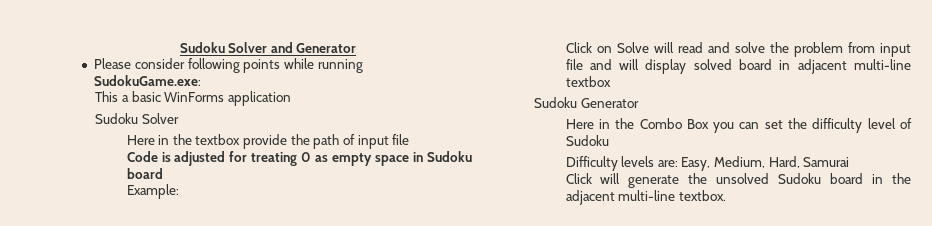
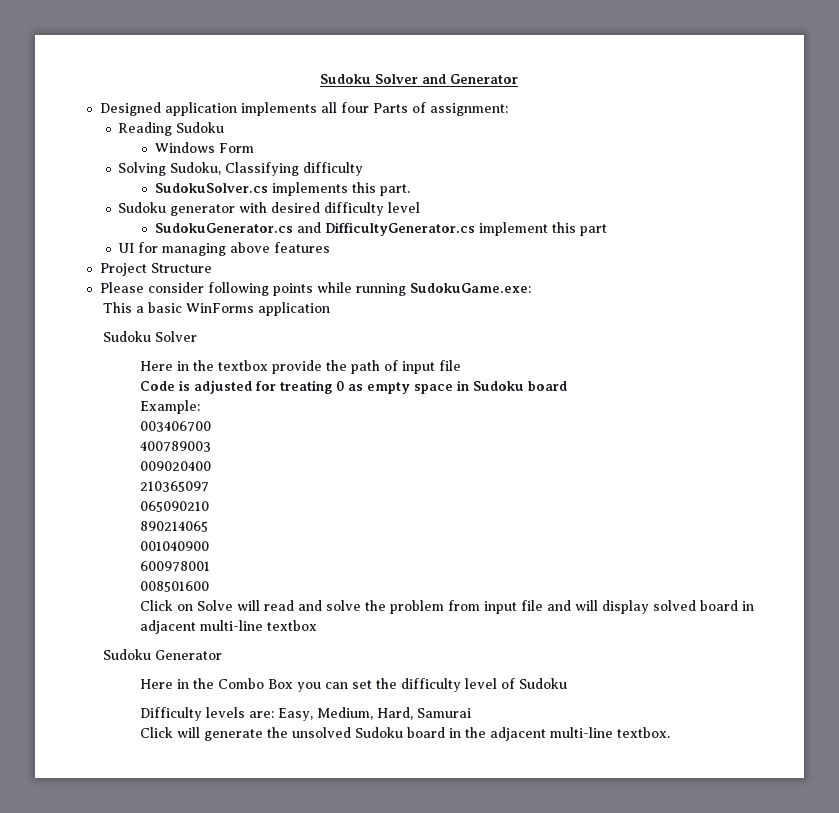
+ Designed application implements all four Parts of assignment:
+ Reading Sudoku
+ Windows Form
+ Solving Sudoku, Classifying difficulty
+ SudokuSolver.cs implements this part.
+ Sudoku generator with desired difficulty level
+ SudokuGenerator.cs and DifficultyGenerator.cs implement this part
+ UI for managing above features
+ Project Structure
+ 003406700
+ 400789003
+ 009020400
+ 210365097
+ 065090210
+ 890214065
+ 001040900
+ 600978001
+ 008501600

